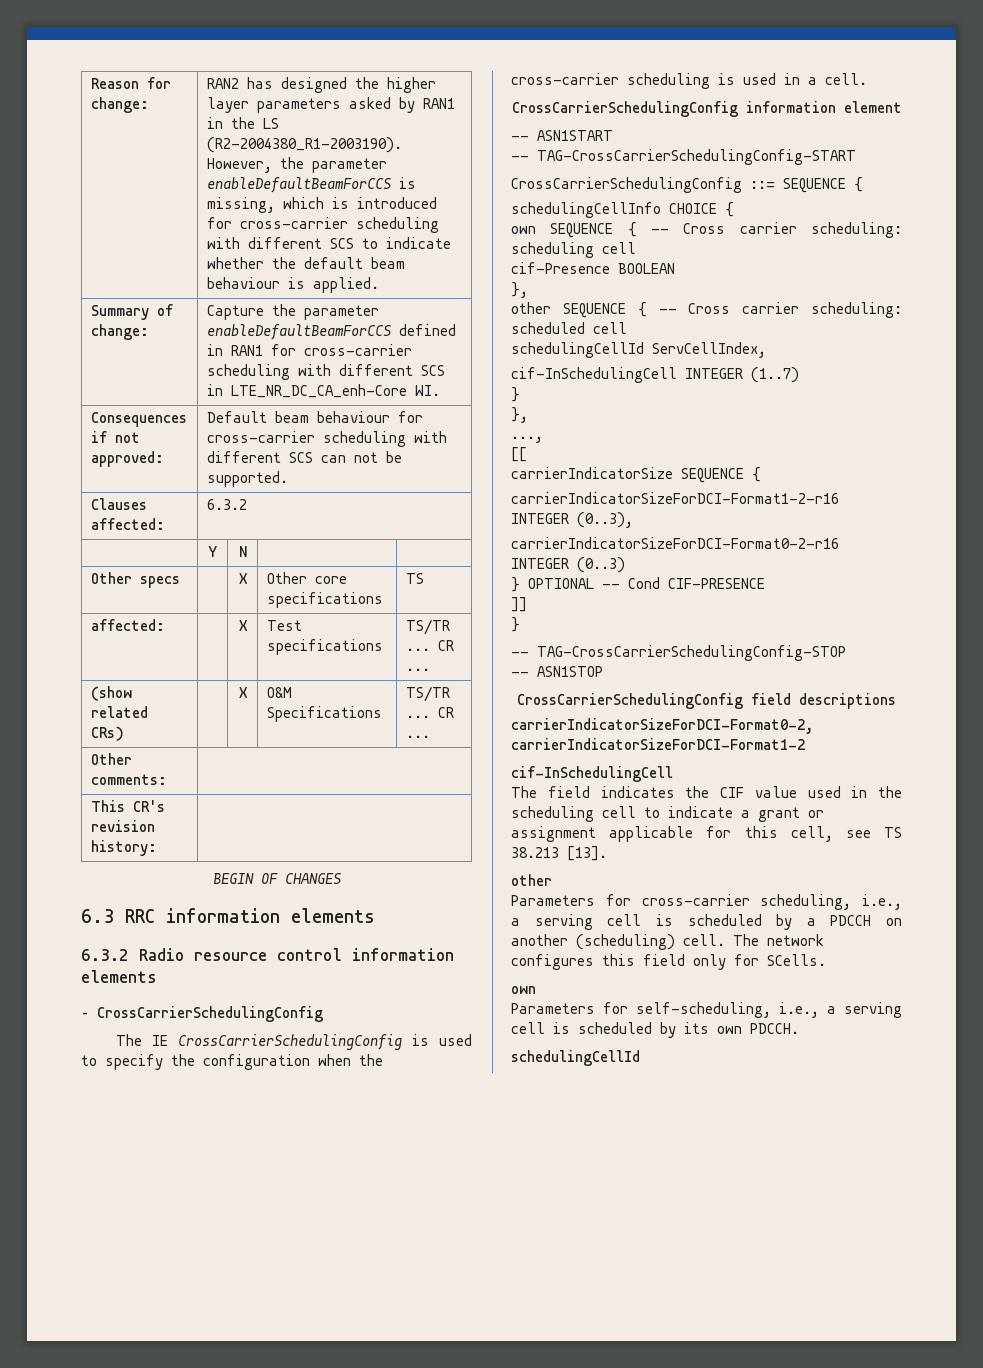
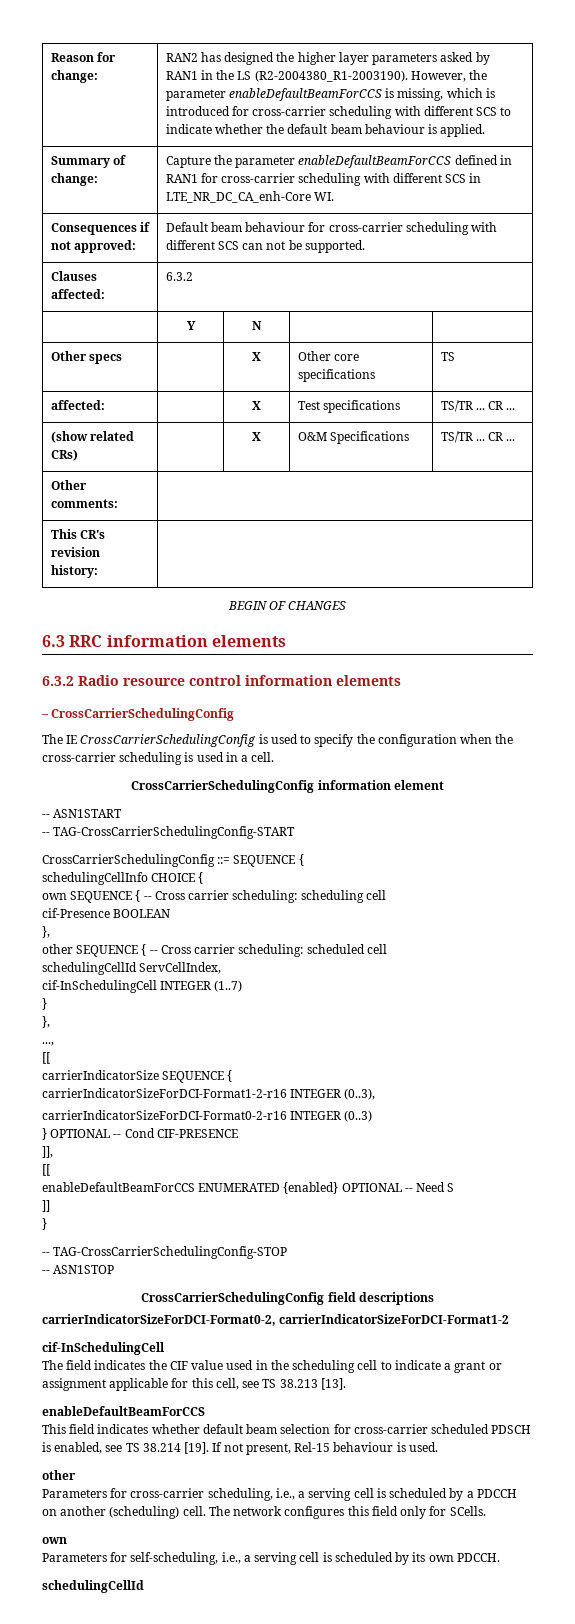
+ ]],
+ [[
+ enableDefaultBeamForCCS ENUMERATED {enabled} OPTIONAL -- Need S
  The field indicates the CIF value used in the scheduling cell to indicate a grant or assignment applicable for this cell, see TS 38.213 [13].
+ enableDefaultBeamForCCS
+ This field indicates whether default beam selection for cross-carrier scheduled PDSCH is enabled, see TS 38.214 [19]. If not present, Rel-15 behaviour is used.

